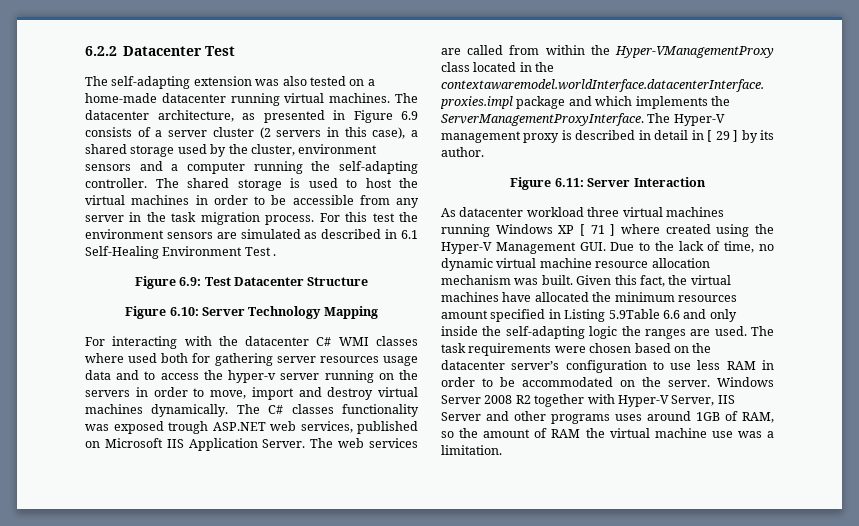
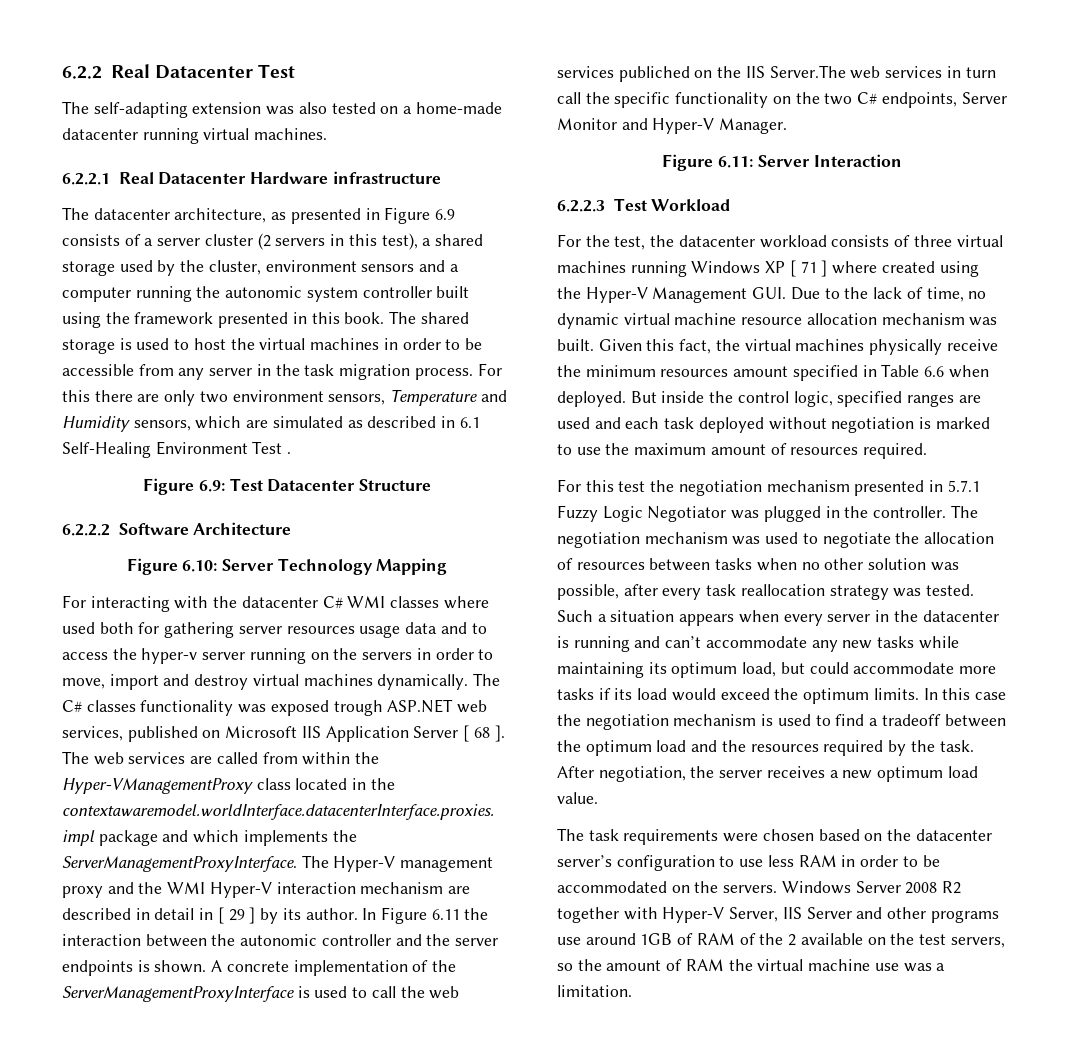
- 6.2.2 Datacenter Test
+ 6.2.2 Real Datacenter Test
- The self-adapting extension was also tested on a home-made datacenter running virtual machines. The datacenter architecture, as presented in Figure 6.9 consists of a server cluster (2 servers in this case), a shared storage used by the cluster, environment sensors and a computer running the self-adapting controller.
+ The self-adapting extension was also tested on a home-made datacenter running virtual machines.
+ 6.2.2.1 Real Datacenter Hardware infrastructure
+ The datacenter architecture, as presented in Figure 6.9 consists of a server cluster (2 servers in this test), a shared storage used by the cluster, environment sensors and a computer running the autonomic system controller built using the framework presented in this book.
- For this test the environment sensors are simulated as described in 6.1 Self-Healing Environment Test .
+ For this there are only two environment sensors, Temperature and Humidity sensors, which are simulated as described in 6.1 Self-Healing Environment Test .
+ 6.2.2.2 Software Architecture
- The C# classes functionality was exposed trough ASP.NET web services, published on Microsoft IIS Application Server.
+ The C# classes functionality was exposed trough ASP.NET web services, published on Microsoft IIS Application Server [ 68 ].
- The Hyper-V management proxy is described in detail in [ 29 ] by its author.
+ The Hyper-V management proxy and the WMI Hyper-V interaction mechanism are described in detail in [ 29 ] by its author. In Figure 6.11 the interaction between the autonomic controller and the server endpoints is shown. A concrete implementation of the ServerManagementProxyInterface is used to call the web services publiched on the IIS Server.The web services in turn call the specific functionality on the two C# endpoints, Server Monitor and Hyper-V Manager.
  Figure 6.11: Server Interaction
- As datacenter workload three virtual machines running Windows XP [ 71 ] where created using the Hyper-V Management GUI. Due to the lack of time, no dynamic virtual machine resource allocation mechanism was built.
+ 6.2.2.3 Test Workload
+ For the test, the datacenter workload consists of three virtual machines running Windows XP [ 71 ] where created using the Hyper-V Management GUI. Due to the lack of time, no dynamic virtual machine resource allocation mechanism was built.
- Given this fact, the virtual machines have allocated the minimum resources amount specified in Listing 5.9Table 6.6 and only inside the self-adapting logic the ranges are used. The task requirements were chosen based on the datacenter server’s configuration to use less RAM in order to be accommodated on the server.
+ Given this fact, the virtual machines physically receive the minimum resources amount specified in Table 6.6 when deployed. But inside the control logic, specified ranges are used and each task deployed without negotiation is marked to use the maximum amount of resources required.
+ For this test the negotiation mechanism presented in 5.7.1 Fuzzy Logic Negotiator was plugged in the controller. The negotiation mechanism was used to negotiate the allocation of resources between tasks when no other solution was possible, after every task reallocation strategy was tested. Such a situation appears when every server in the datacenter is running and can’t accommodate any new tasks while maintaining its optimum load, but could accommodate more tasks if its load would exceed the optimum limits. In this case the negotiation mechanism is used to find a tradeoff between the optimum load and the resources required by the task. After negotiation, the server receives a new optimum load value.
+ The task requirements were chosen based on the datacenter server’s configuration to use less RAM in order to be accommodated on the servers.
- Windows Server 2008 R2 together with Hyper-V Server, IIS Server and other programs uses around 1GB of RAM, so the amount of RAM the virtual machine use was a limitation.
+ Windows Server 2008 R2 together with Hyper-V Server, IIS Server and other programs use around 1GB of RAM of the 2 available on the test servers, so the amount of RAM the virtual machine use was a limitation.

